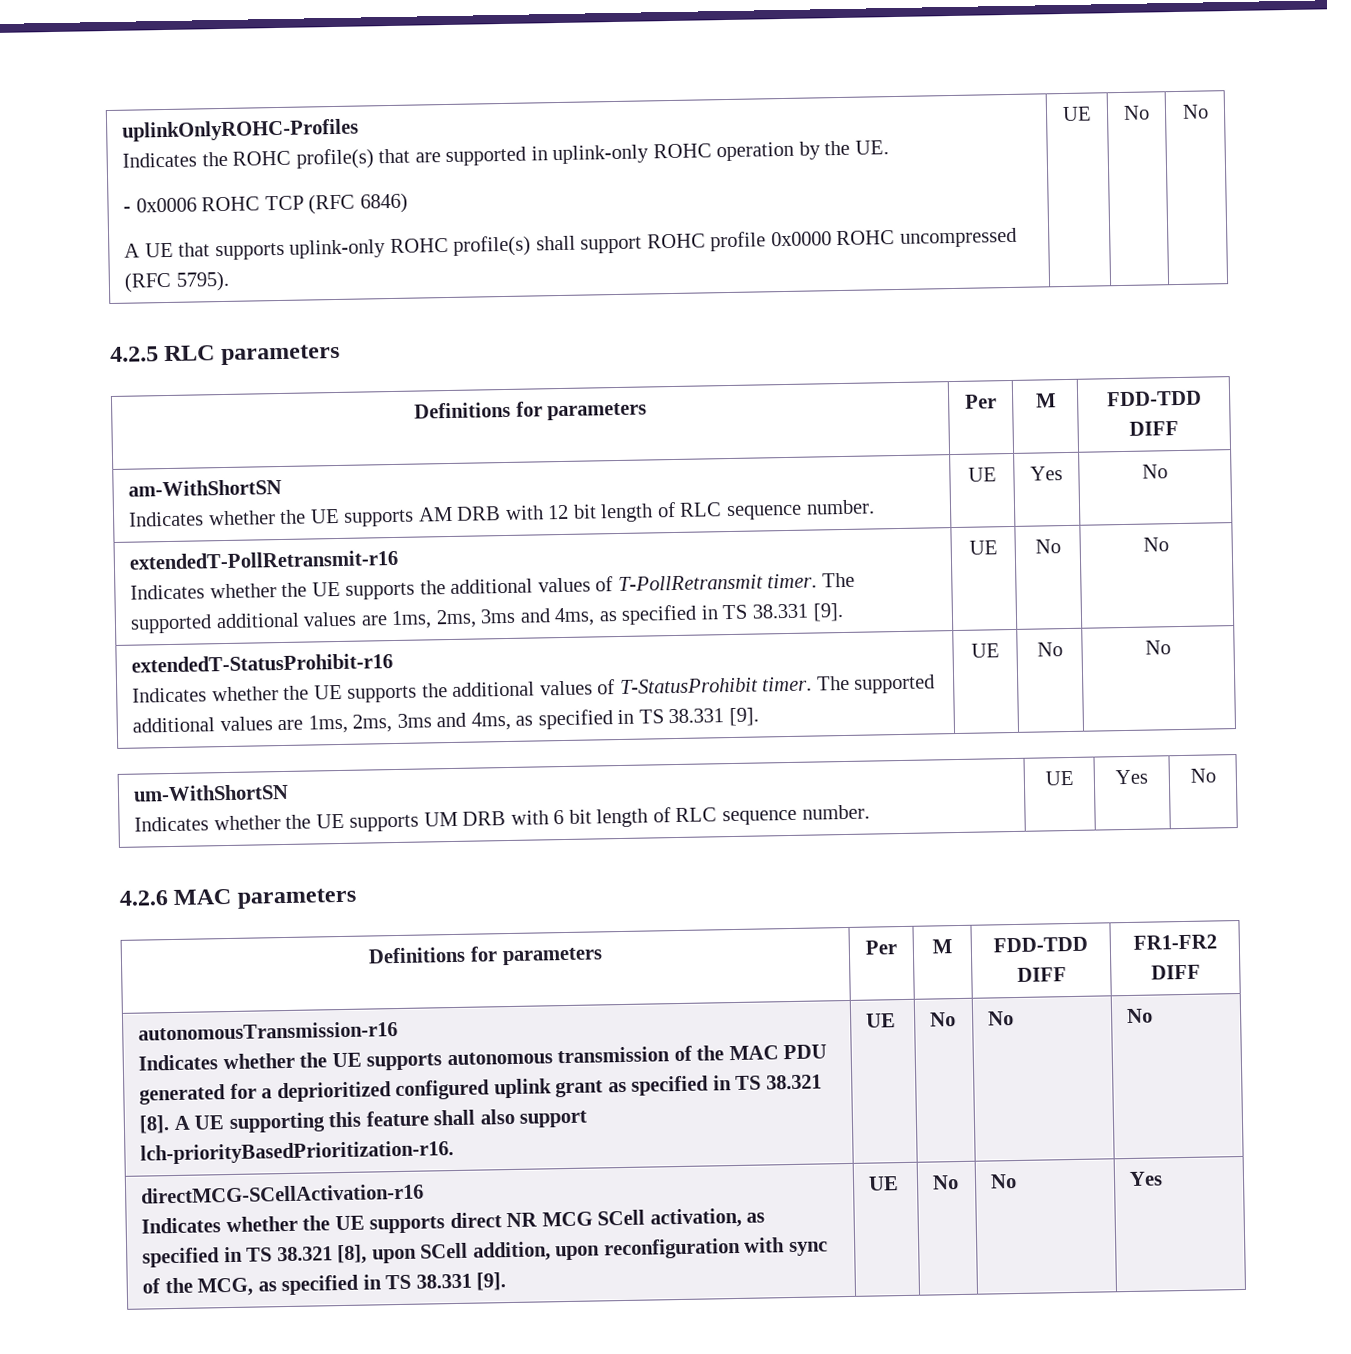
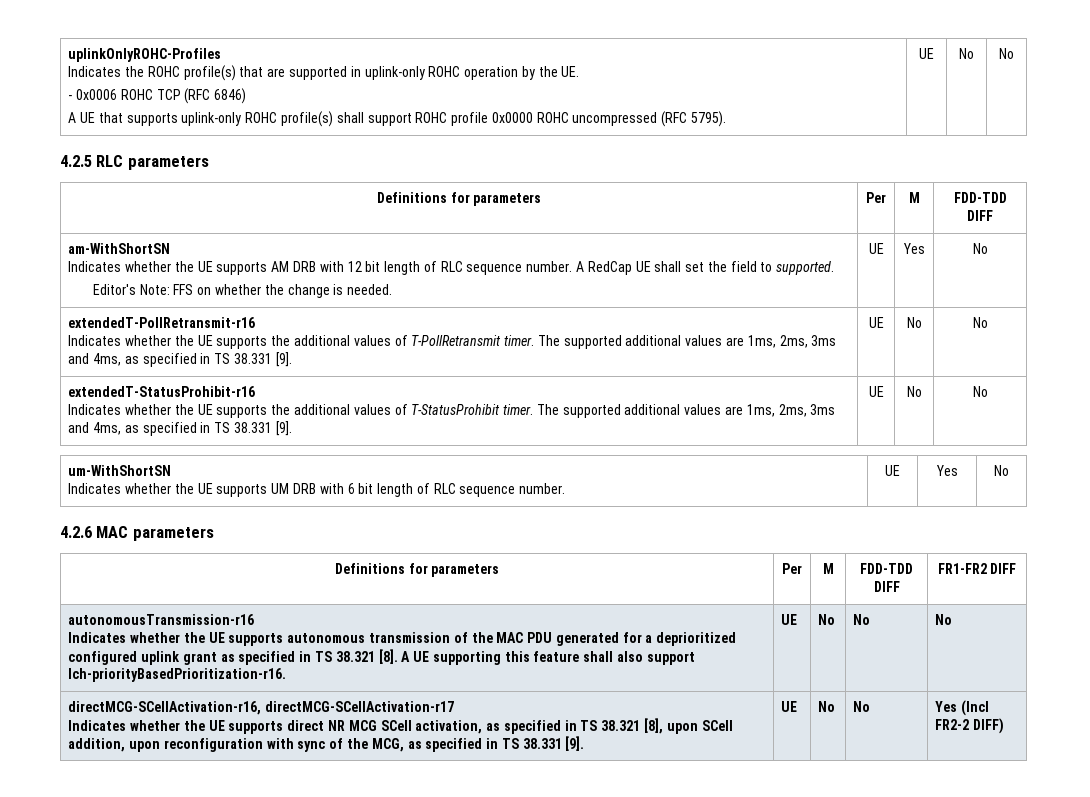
  am-WithShortSN
- Indicates whether the UE supports AM DRB with 12 bit length of RLC sequence number. | UE | Yes | No
+ Indicates whether the UE supports AM DRB with 12 bit length of RLC sequence number. A RedCap UE shall set the field to supported.
+ Editor's Note: FFS on whether the change is needed. | UE | Yes | No
- directMCG-SCellActivation-r16
+ directMCG-SCellActivation-r16, directMCG-SCellActivation-r17
- No | Yes
+ No | Yes (Incl FR2-2 DIFF)

